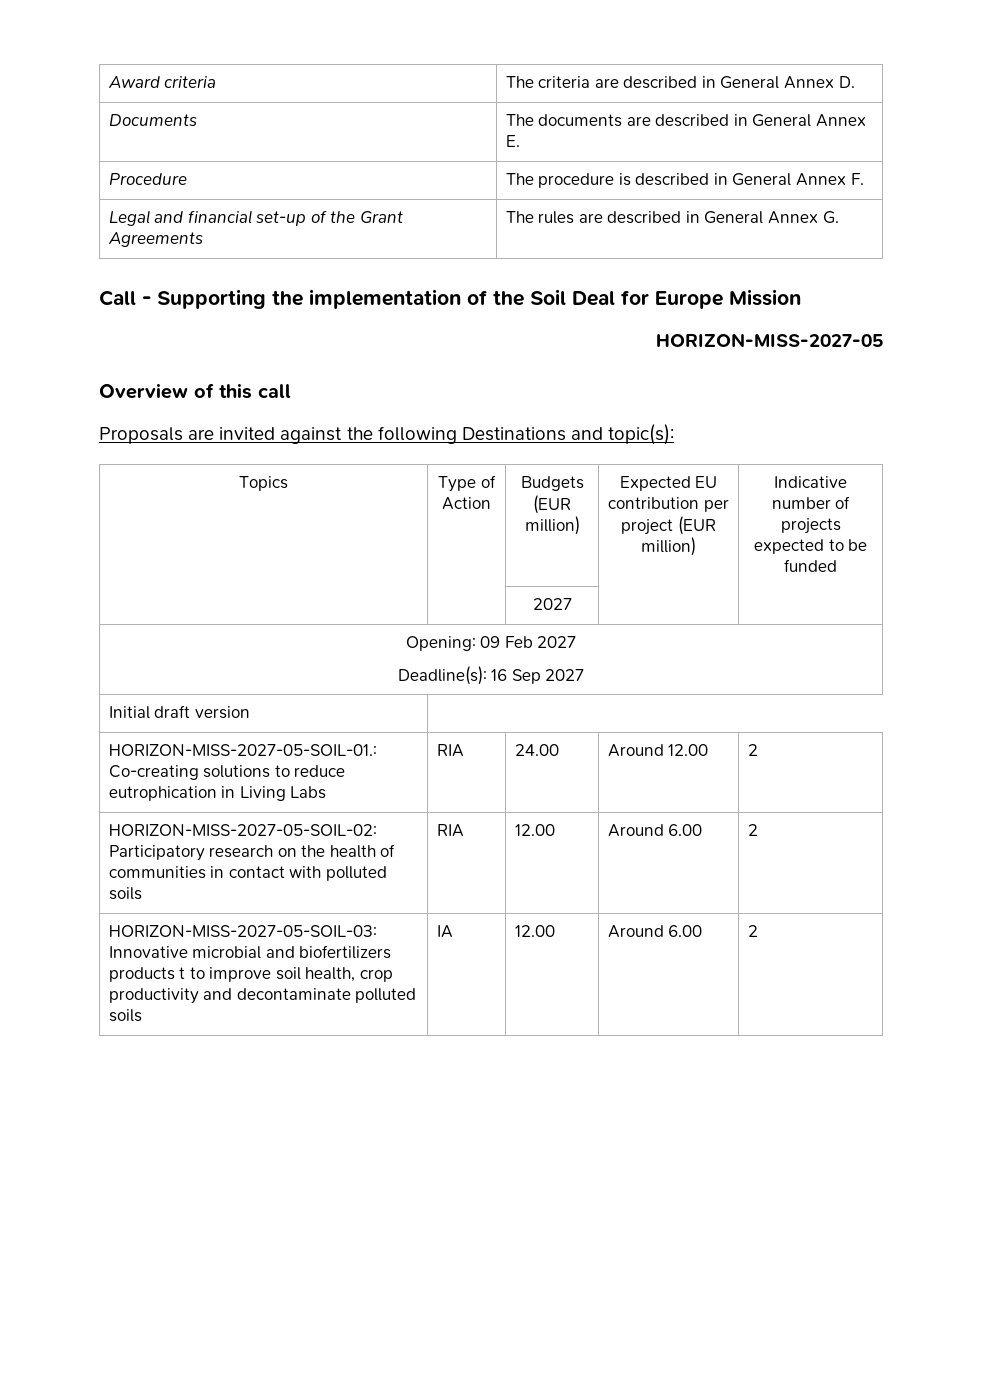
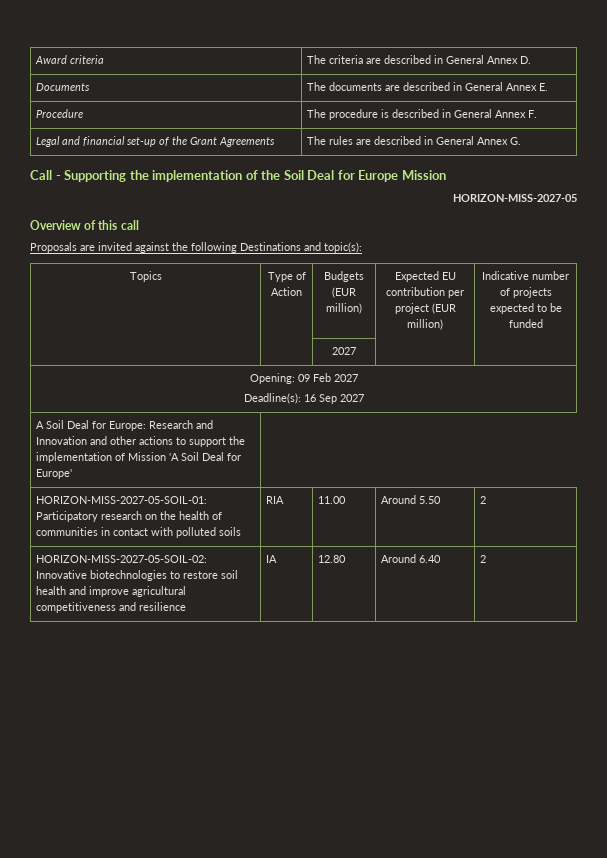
- Initial draft version
- HORIZON-MISS-2027-05-SOIL-01.: Co-creating solutions to reduce eutrophication in Living Labs | RIA | 24.00 | Around 12.00 | 2
- HORIZON-MISS-2027-05-SOIL-02: Participatory research on the health of communities in contact with polluted soils | RIA | 12.00 | Around 6.00 | 2
- HORIZON-MISS-2027-05-SOIL-03: Innovative microbial and biofertilizers products t to improve soil health, crop productivity and decontaminate polluted soils | IA | 12.00 | Around 6.00 | 2
+ A Soil Deal for Europe: Research and Innovation and other actions to support the implementation of Mission 'A Soil Deal for Europe'
+ HORIZON-MISS-2027-05-SOIL-01: Participatory research on the health of communities in contact with polluted soils | RIA | 11.00 | Around 5.50 | 2
+ HORIZON-MISS-2027-05-SOIL-02: Innovative biotechnologies to restore soil health and improve agricultural competitiveness and resilience | IA | 12.80 | Around 6.40 | 2

